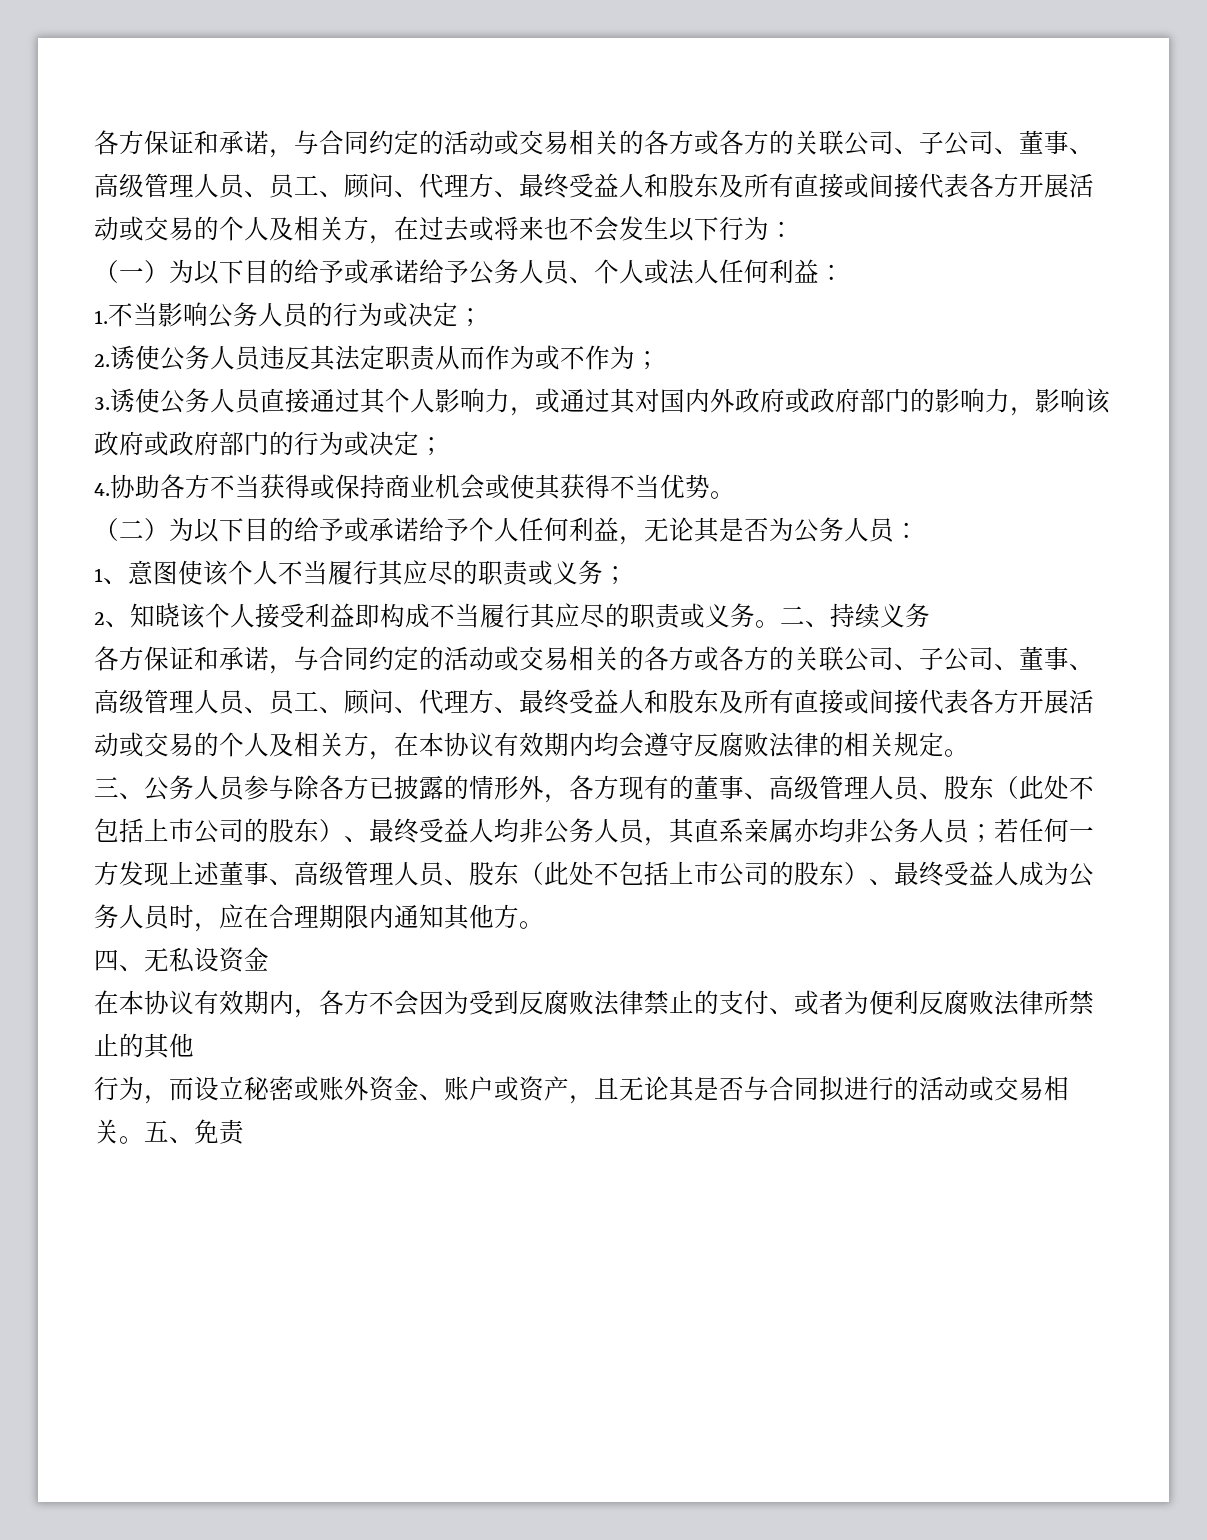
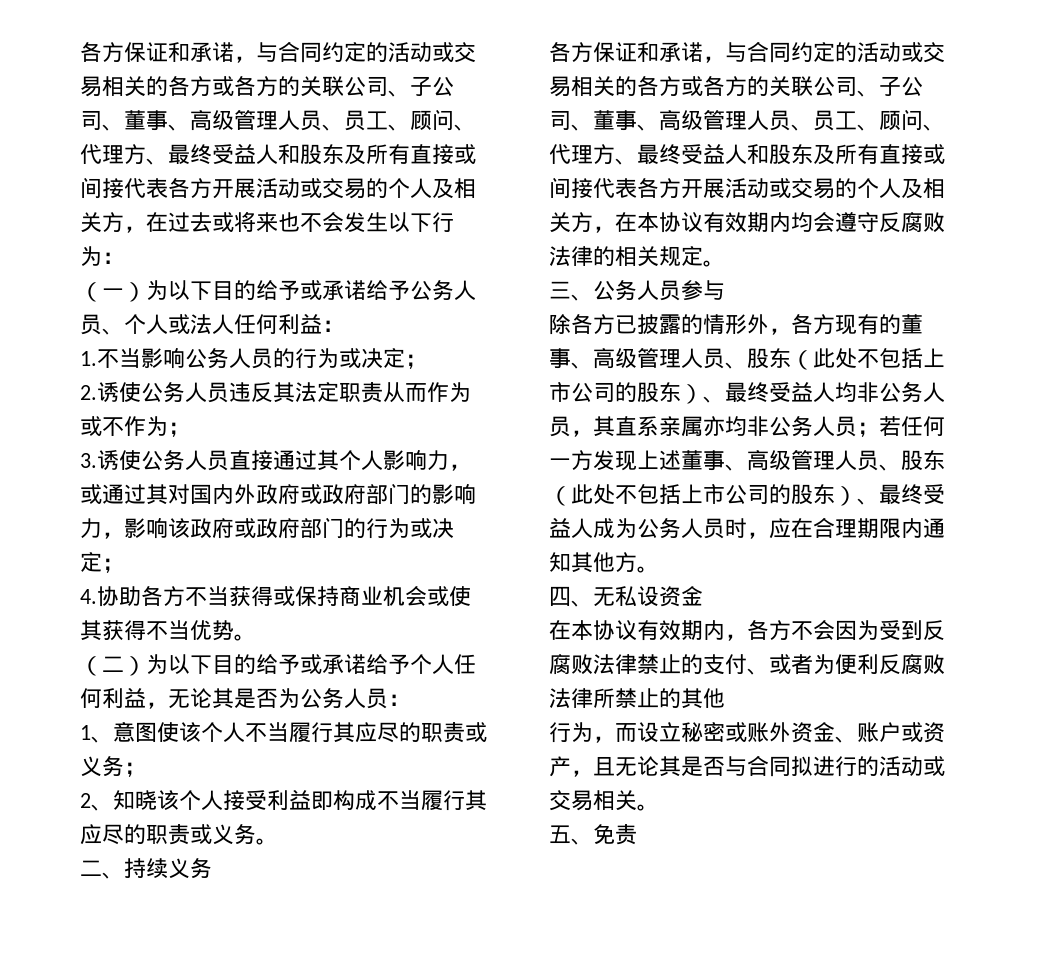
- 2、知晓该个人接受利益即构成不当履行其应尽的职责或义务。二、持续义务
+ 2、知晓该个人接受利益即构成不当履行其应尽的职责或义务。
+ 二、持续义务
- 三、公务人员参与除各方已披露的情形外，各方现有的董事、高级管理人员、股东（此处不包括上市公司的股东）、最终受益人均非公务人员，其直系亲属亦均非公务人员；
+ 三、公务人员参与
+ 除各方已披露的情形外，各方现有的董事、高级管理人员、股东（此处不包括上市公司的股东）、最终受益人均非公务人员，其直系亲属亦均非公务人员；
- 行为，而设立秘密或账外资金、账户或资产，且无论其是否与合同拟进行的活动或交易相关。五、免责
+ 行为，而设立秘密或账外资金、账户或资产，且无论其是否与合同拟进行的活动或交易相关。
+ 五、免责

